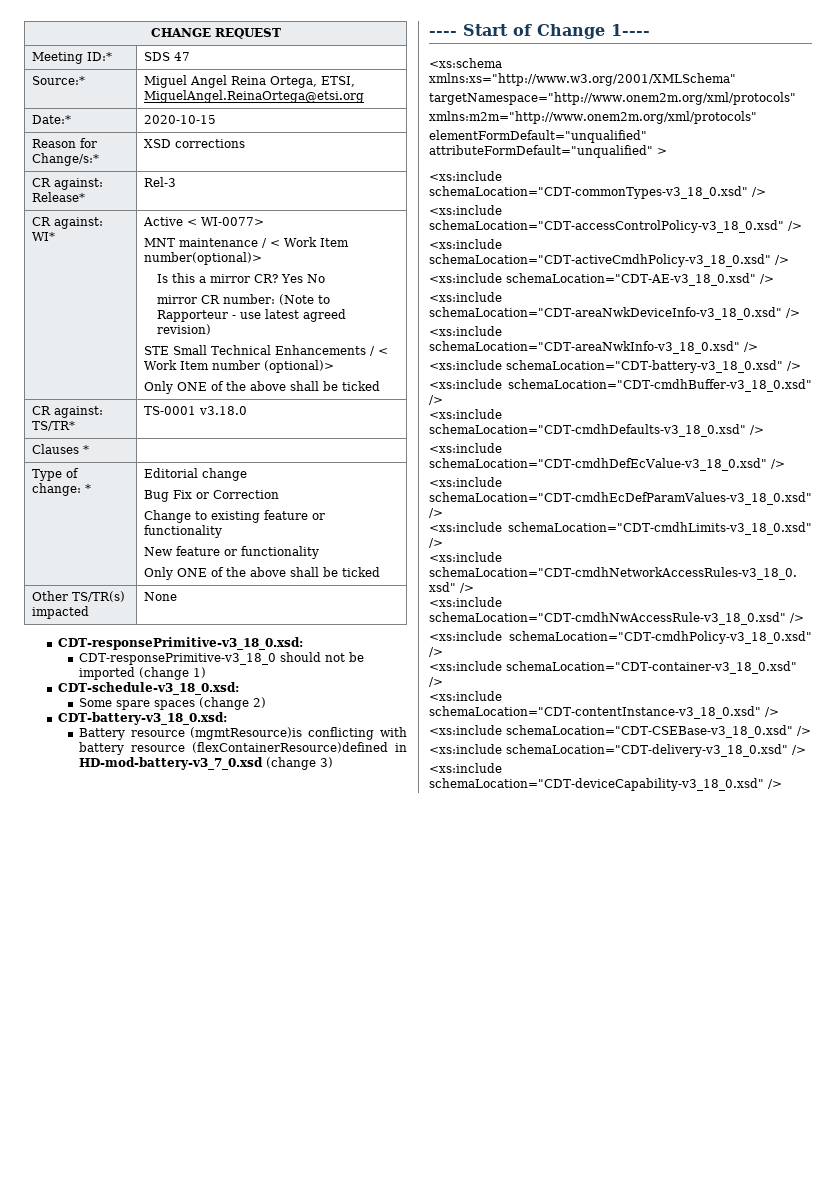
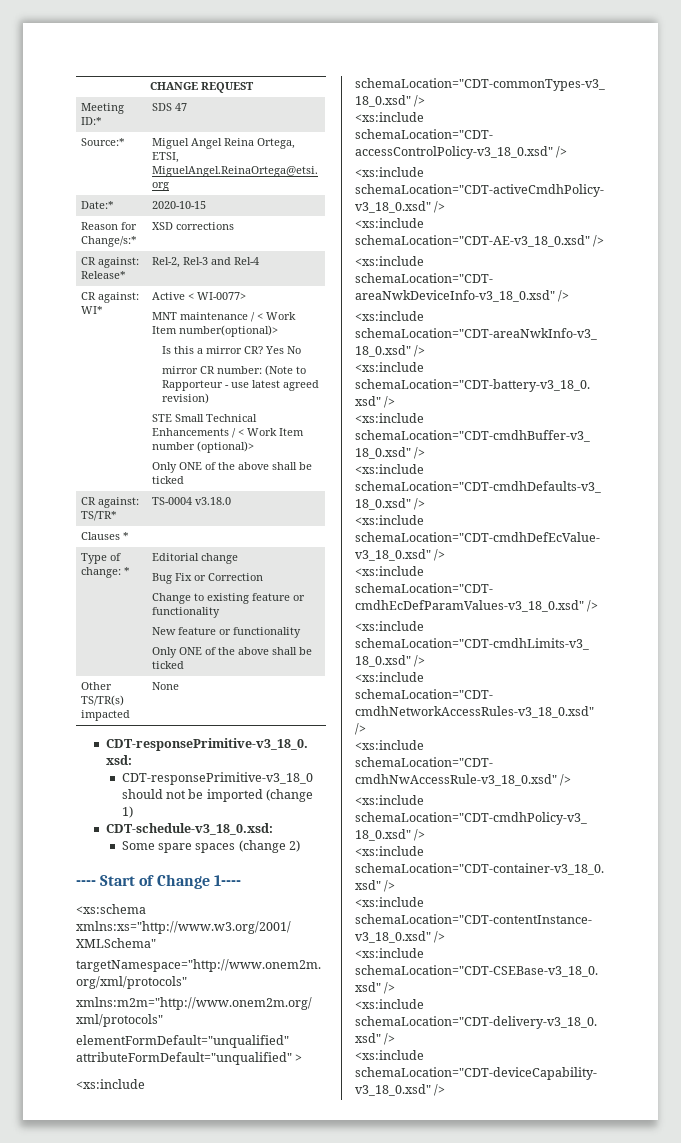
- CR against: Release* | Rel-3
+ CR against: Release* | Rel-2, Rel-3 and Rel-4
- CR against: TS/TR* | TS-0001 v3.18.0
+ CR against: TS/TR* | TS-0004 v3.18.0
- CDT-battery-v3_18_0.xsd:
- Battery resource (mgmtResource)is conflicting with battery resource (flexContainerResource)defined in HD-mod-battery-v3_7_0.xsd (change 3)

